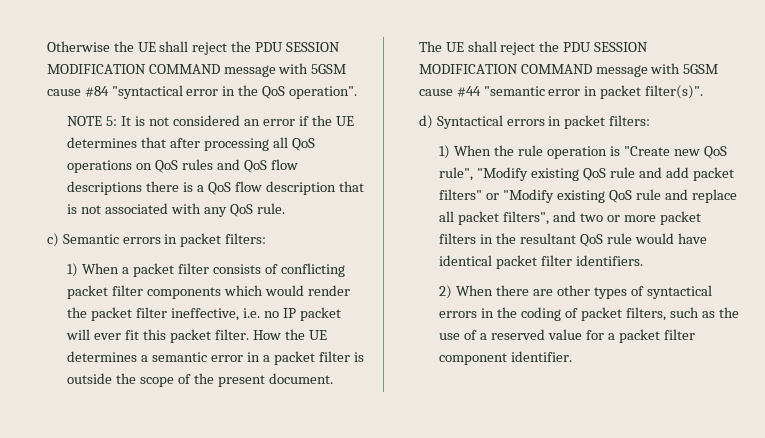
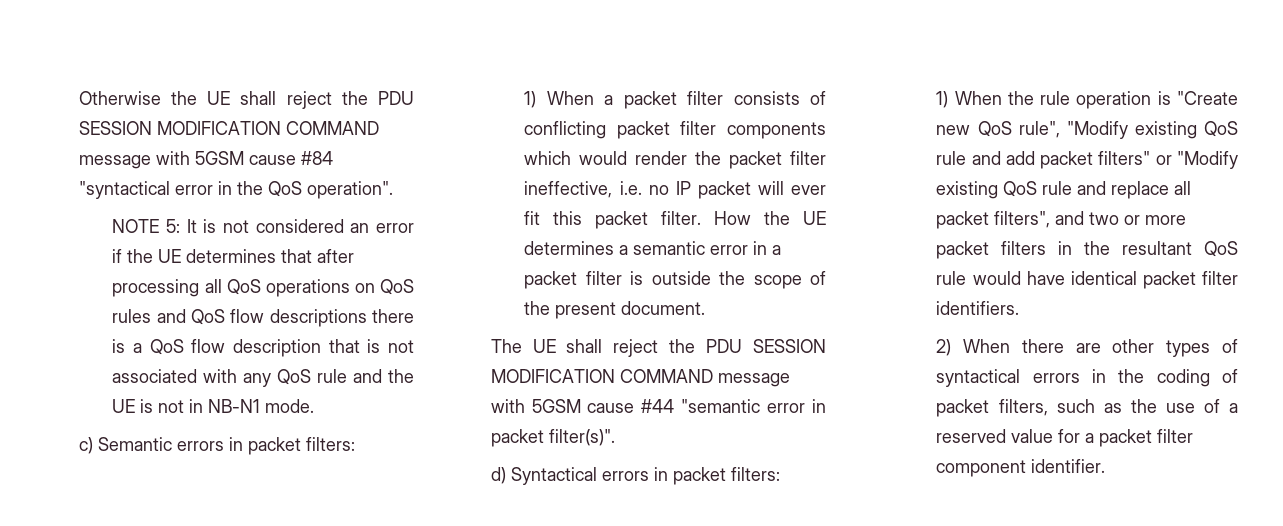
- NOTE 5: It is not considered an error if the UE determines that after processing all QoS operations on QoS rules and QoS flow descriptions there is a QoS flow description that is not associated with any QoS rule.
+ NOTE 5: It is not considered an error if the UE determines that after processing all QoS operations on QoS rules and QoS flow descriptions there is a QoS flow description that is not associated with any QoS rule and the UE is not in NB-N1 mode.

